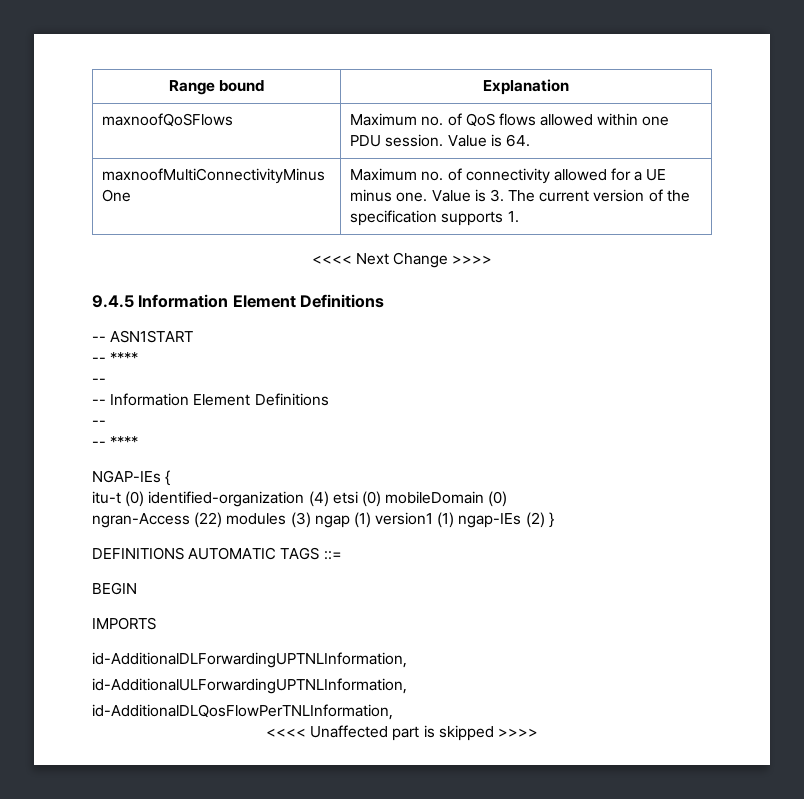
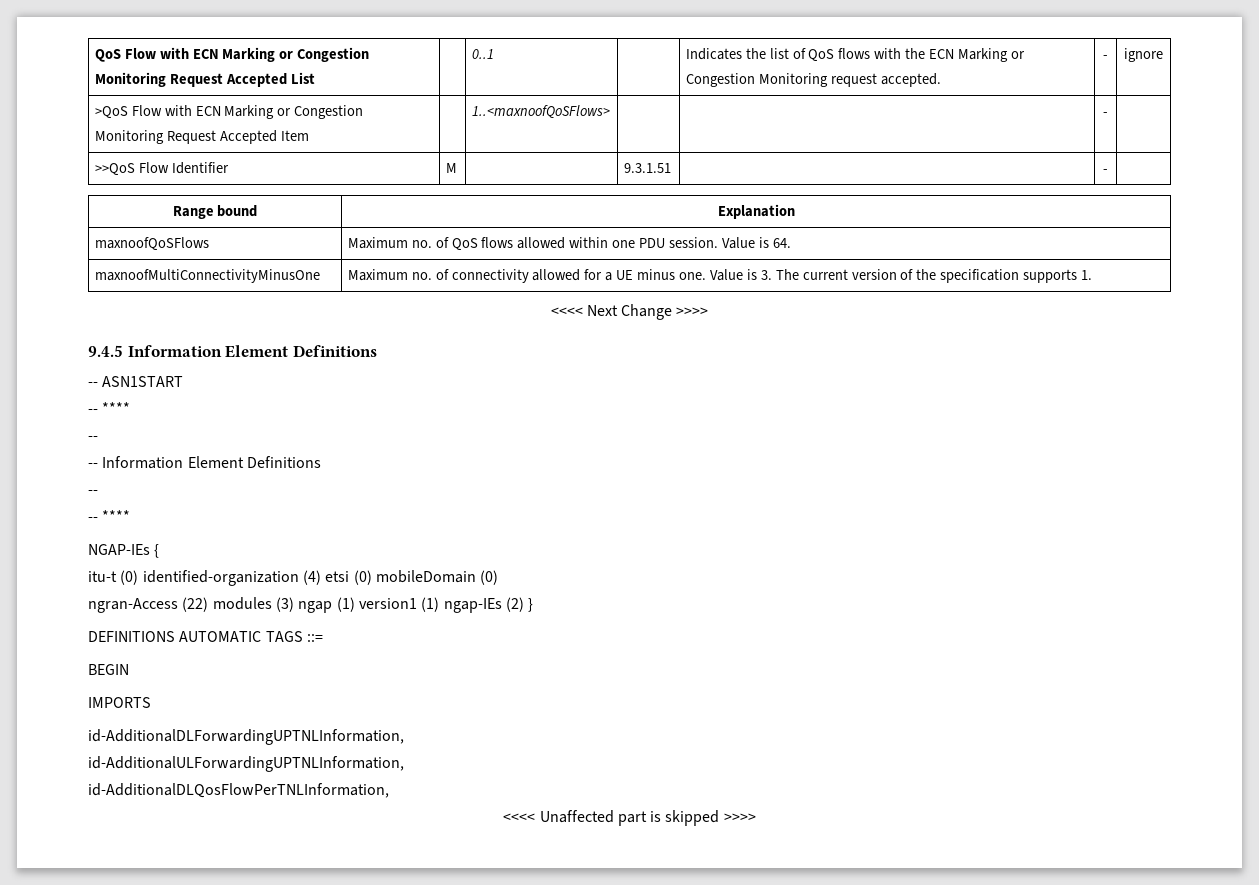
+ QoS Flow with ECN Marking or Congestion Monitoring Request Accepted List | | 0..1 | | Indicates the list of QoS flows with the ECN Marking or Congestion Monitoring request accepted. | - | ignore
+ >QoS Flow with ECN Marking or Congestion Monitoring Request Accepted Item | | 1..<maxnoofQoSFlows> | | | - |
+ >>QoS Flow Identifier | M | | 9.3.1.51 | | - |

